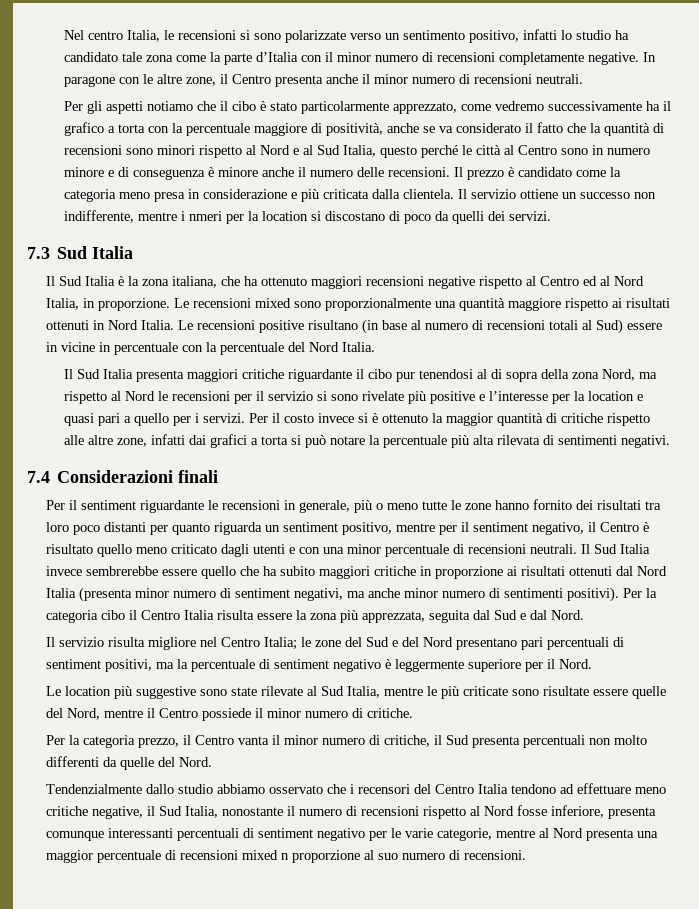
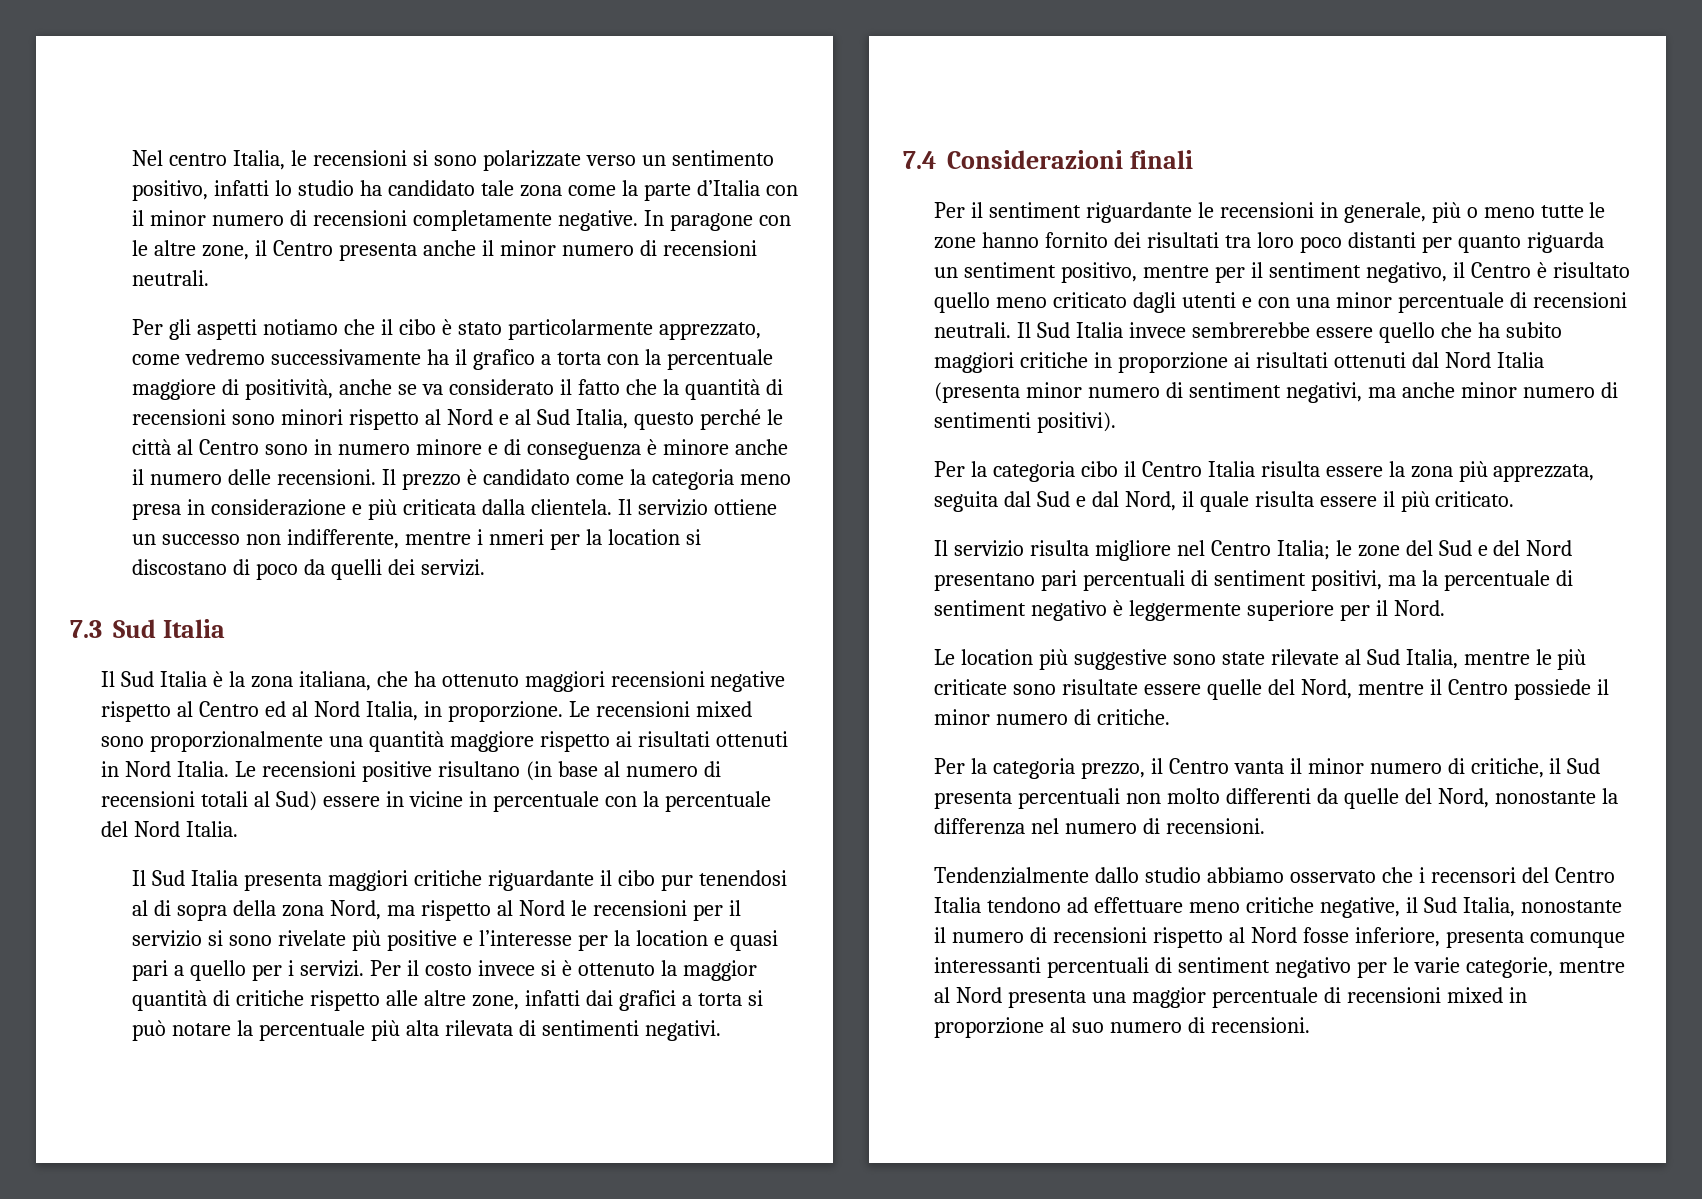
- Il Sud Italia invece sembrerebbe essere quello che ha subito maggiori critiche in proporzione ai risultati ottenuti dal Nord Italia (presenta minor numero di sentiment negativi, ma anche minor numero di sentimenti positivi). Per la categoria cibo il Centro Italia risulta essere la zona più apprezzata, seguita dal Sud e dal Nord.
+ Il Sud Italia invece sembrerebbe essere quello che ha subito maggiori critiche in proporzione ai risultati ottenuti dal Nord Italia (presenta minor numero di sentiment negativi, ma anche minor numero di sentimenti positivi).
+ Per la categoria cibo il Centro Italia risulta essere la zona più apprezzata, seguita dal Sud e dal Nord, il quale risulta essere il più criticato.
- Per la categoria prezzo, il Centro vanta il minor numero di critiche, il Sud presenta percentuali non molto differenti da quelle del Nord.
+ Per la categoria prezzo, il Centro vanta il minor numero di critiche, il Sud presenta percentuali non molto differenti da quelle del Nord, nonostante la differenza nel numero di recensioni.
- Tendenzialmente dallo studio abbiamo osservato che i recensori del Centro Italia tendono ad effettuare meno critiche negative, il Sud Italia, nonostante il numero di recensioni rispetto al Nord fosse inferiore, presenta comunque interessanti percentuali di sentiment negativo per le varie categorie, mentre al Nord presenta una maggior percentuale di recensioni mixed n proporzione al suo numero di recensioni.
+ Tendenzialmente dallo studio abbiamo osservato che i recensori del Centro Italia tendono ad effettuare meno critiche negative, il Sud Italia, nonostante il numero di recensioni rispetto al Nord fosse inferiore, presenta comunque interessanti percentuali di sentiment negativo per le varie categorie, mentre al Nord presenta una maggior percentuale di recensioni mixed in proporzione al suo numero di recensioni.

